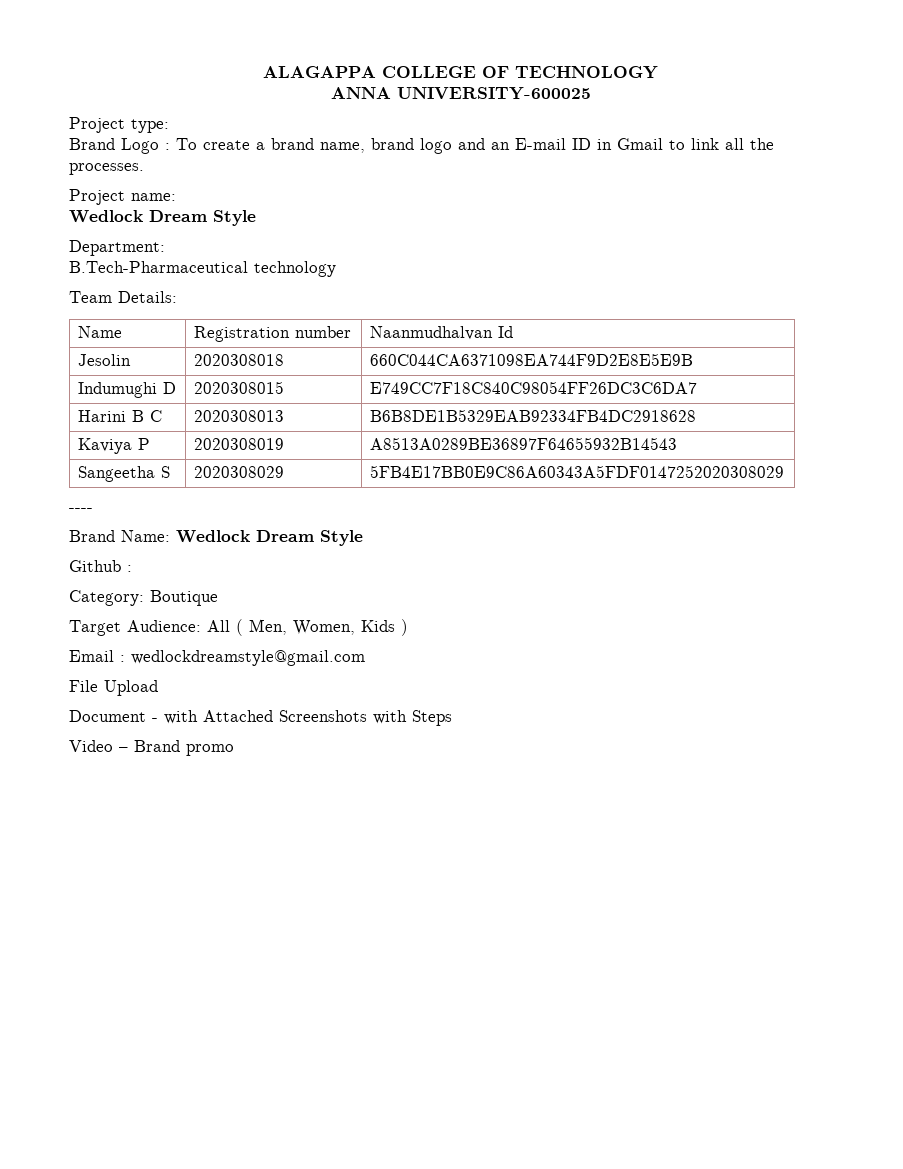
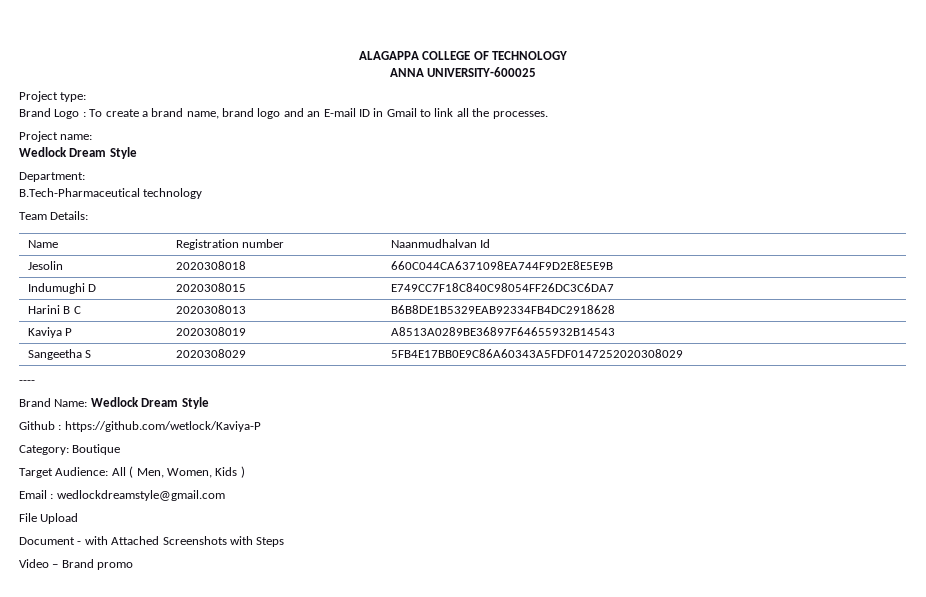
- Github :
+ Github : https://github.com/wetlock/Kaviya-P

